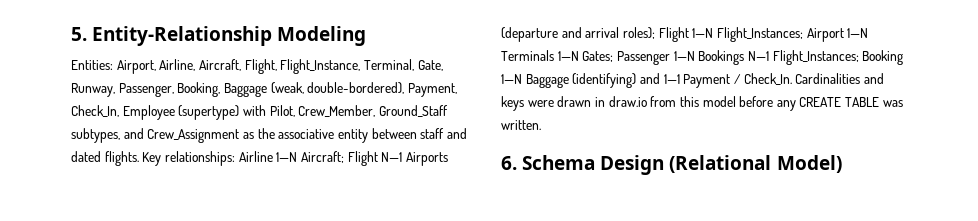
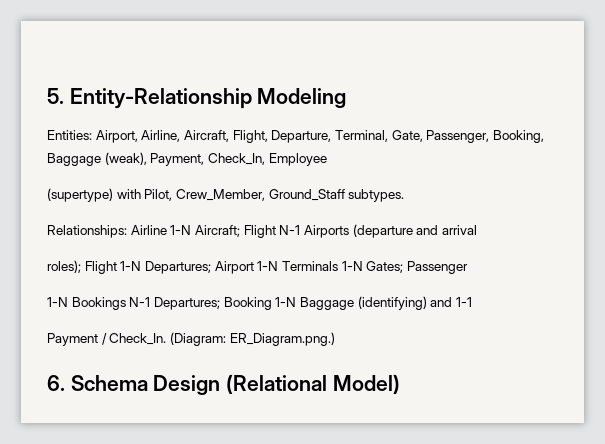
- Entities: Airport, Airline, Aircraft, Flight, Flight_Instance, Terminal, Gate, Runway, Passenger, Booking, Baggage (weak, double-bordered), Payment, Check_In, Employee (supertype) with Pilot, Crew_Member, Ground_Staff subtypes, and Crew_Assignment as the associative entity between staff and dated flights. Key relationships: Airline 1—N Aircraft; Flight N—1 Airports (departure and arrival roles); Flight 1—N Flight_Instances; Airport 1—N Terminals 1—N Gates; Passenger 1—N Bookings N—1 Flight_Instances; Booking 1—N Baggage (identifying) and 1—1 Payment / Check_In.
+ Entities: Airport, Airline, Aircraft, Flight, Departure, Terminal, Gate, Passenger, Booking, Baggage (weak), Payment, Check_In, Employee
+ (supertype) with Pilot, Crew_Member, Ground_Staff subtypes.
+ Relationships: Airline 1-N Aircraft; Flight N-1 Airports (departure and arrival
+ roles); Flight 1-N Departures; Airport 1-N Terminals 1-N Gates; Passenger
+ 1-N Bookings N-1 Departures; Booking 1-N Baggage (identifying) and 1-1
+ Payment / Check_In.
- Cardinalities and keys were drawn in draw.io from this model before any CREATE TABLE was written.
+ (Diagram: ER_Diagram.png.)

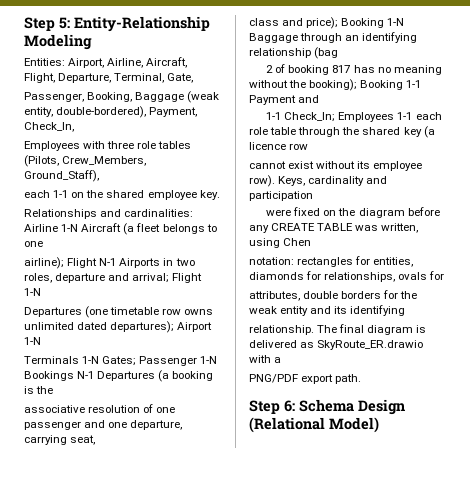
- 5. Entity-Relationship Modeling
+ Step 5: Entity-Relationship Modeling
- Entities: Airport, Airline, Aircraft, Flight, Departure, Terminal, Gate, Passenger, Booking, Baggage (weak), Payment, Check_In, Employee
- (supertype) with Pilot, Crew_Member, Ground_Staff subtypes.
- Relationships: Airline 1-N Aircraft; Flight N-1 Airports (departure and arrival
- roles); Flight 1-N Departures; Airport 1-N Terminals 1-N Gates; Passenger
- 1-N Bookings N-1 Departures; Booking 1-N Baggage (identifying) and 1-1
- Payment / Check_In. (Diagram: ER_Diagram.png.)
- 6. Schema Design (Relational Model)
+ Entities: Airport, Airline, Aircraft, Flight, Departure, Terminal, Gate,
+ Passenger, Booking, Baggage (weak entity, double-bordered), Payment, Check_In,
+ Employees with three role tables (Pilots, Crew_Members, Ground_Staff),
+ each 1-1 on the shared employee key.
+ Relationships and cardinalities: Airline 1-N Aircraft (a fleet belongs to one
+ airline); Flight N-1 Airports in two roles, departure and arrival; Flight 1-N
+ Departures (one timetable row owns unlimited dated departures); Airport 1-N
+ Terminals 1-N Gates; Passenger 1-N Bookings N-1 Departures (a booking is the
+ associative resolution of one passenger and one departure, carrying seat,
+ class and price); Booking 1-N Baggage through an identifying relationship (bag
+ 2 of booking 817 has no meaning without the booking); Booking 1-1 Payment and
+ 1-1 Check_In; Employees 1-1 each role table through the shared key (a licence row
+ cannot exist without its employee row). Keys, cardinality and participation
+ were fixed on the diagram before any CREATE TABLE was written, using Chen
+ notation: rectangles for entities, diamonds for relationships, ovals for
+ attributes, double borders for the weak entity and its identifying
+ relationship. The final diagram is delivered as SkyRoute_ER.drawio with a
+ PNG/PDF export path.
+ Step 6: Schema Design (Relational Model)

